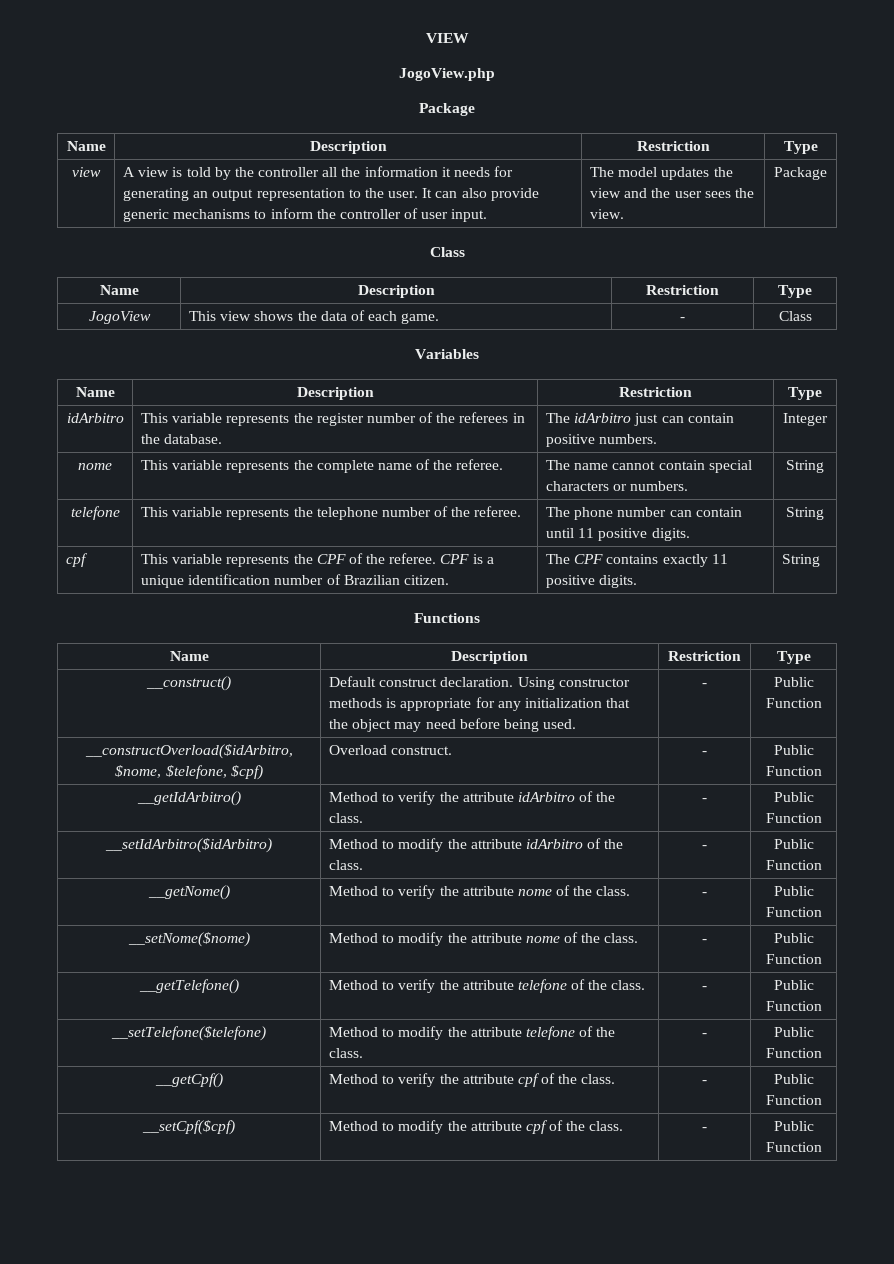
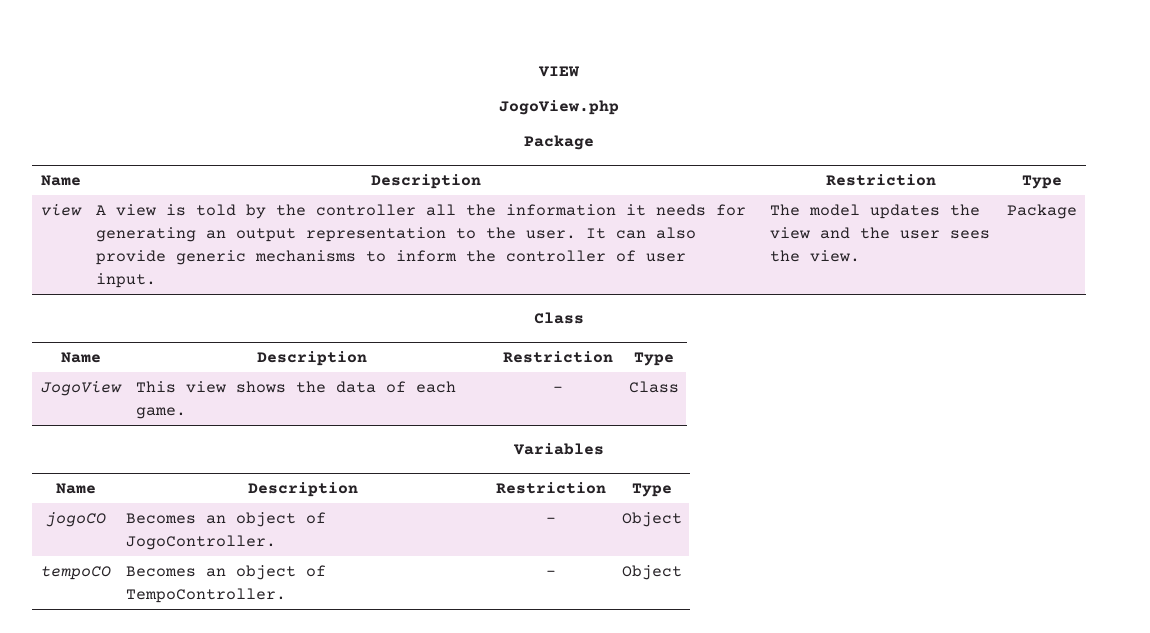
- idArbitro | This variable represents the register number of the referees in the database. | The idArbitro just can contain positive numbers. | Integer
- nome | This variable represents the complete name of the referee. | The name cannot contain special characters or numbers. | String
- telefone | This variable represents the telephone number of the referee. | The phone number can contain until 11 positive digits. | String
- cpf | This variable represents the CPF of the referee. CPF is a unique identification number of Brazilian citizen. | The CPF contains exactly 11 positive digits. | String
- Functions
- Name | Description | Restriction | Type
- __construct() | Default construct declaration. Using constructor methods is appropriate for any initialization that the object may need before being used. | - | Public Function
- __constructOverload($idArbitro, $nome, $telefone, $cpf) | Overload construct. | - | Public Function
- __getIdArbitro() | Method to verify the attribute idArbitro of the class. | - | Public Function
- __setIdArbitro($idArbitro) | Method to modify the attribute idArbitro of the class. | - | Public Function
- __getNome() | Method to verify the attribute nome of the class. | - | Public Function
- __setNome($nome) | Method to modify the attribute nome of the class. | - | Public Function
- __getTelefone() | Method to verify the attribute telefone of the class. | - | Public Function
- __setTelefone($telefone) | Method to modify the attribute telefone of the class. | - | Public Function
- __getCpf() | Method to verify the attribute cpf of the class. | - | Public Function
- __setCpf($cpf) | Method to modify the attribute cpf of the class. | - | Public Function
+ jogoCO | Becomes an object of JogoController. | - | Object
+ tempoCO | Becomes an object of TempoController. | - | Object

